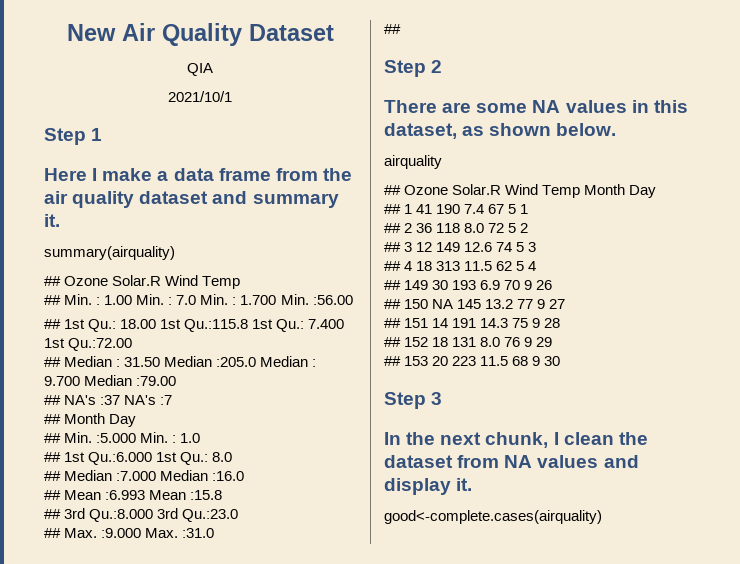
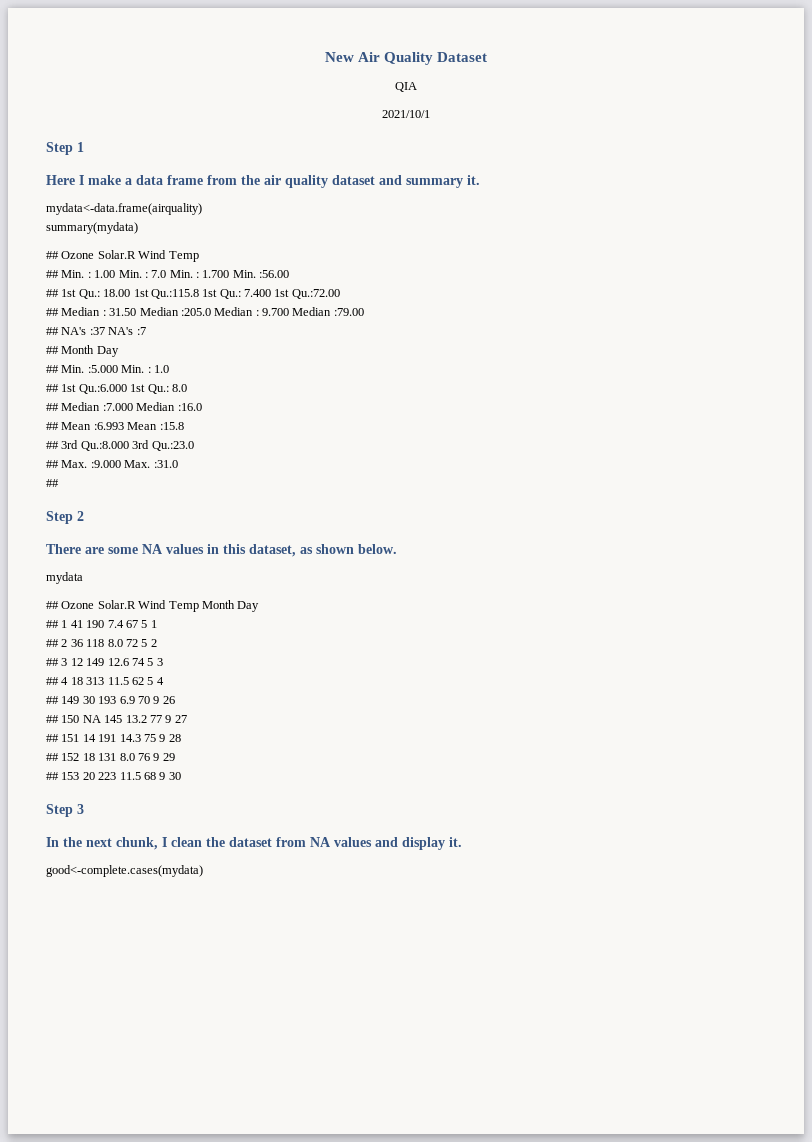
- summary(airquality)
+ mydata<-data.frame(airquality)
+ summary(mydata)
- airquality
+ mydata
- good<-complete.cases(airquality)
+ good<-complete.cases(mydata)

